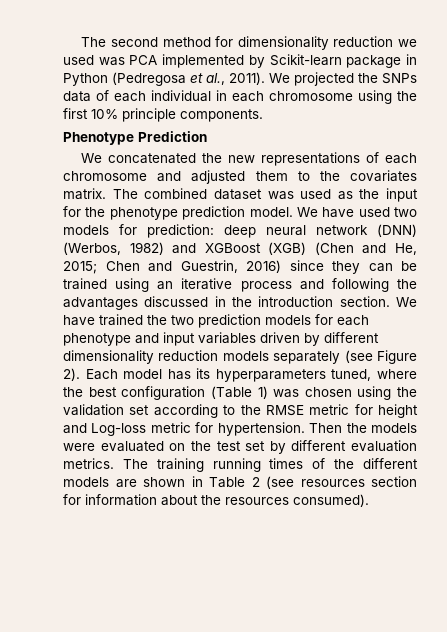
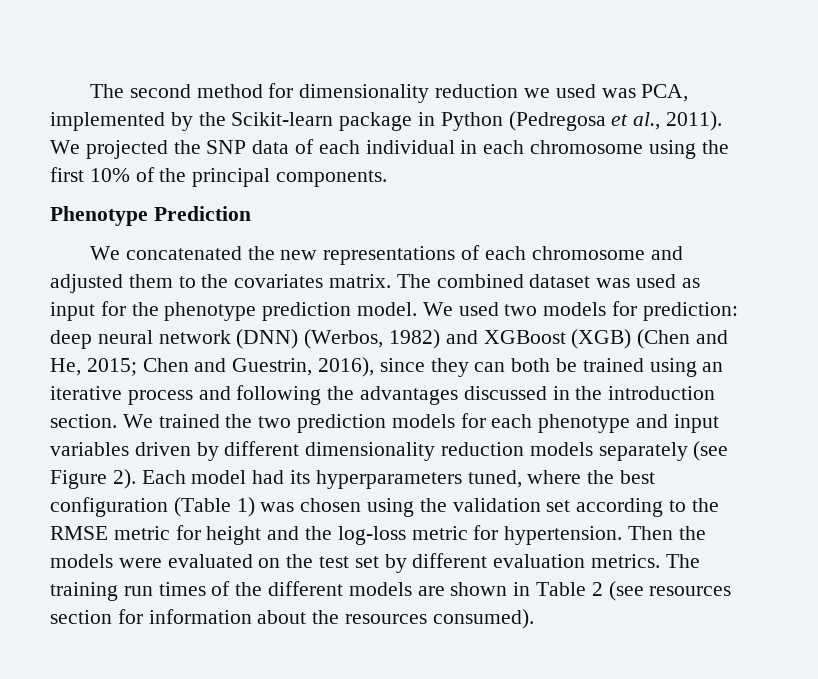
- The second method for dimensionality reduction we used was PCA implemented by Scikit-learn package in Python (Pedregosa et al., 2011).
+ The second method for dimensionality reduction we used was PCA, implemented by the Scikit-learn package in Python (Pedregosa et al., 2011).
- We projected the SNPs data of each individual in each chromosome using the first 10% principle components.
+ We projected the SNP data of each individual in each chromosome using the first 10% of the principal components.
- The combined dataset was used as the input for the phenotype prediction model.
+ The combined dataset was used as input for the phenotype prediction model.
- We have used two models for prediction: deep neural network (DNN) (Werbos, 1982) and XGBoost (XGB) (Chen and He, 2015; Chen and Guestrin, 2016) since they can be trained using an iterative process and following the advantages discussed in the introduction section.
+ We used two models for prediction: deep neural network (DNN) (Werbos, 1982) and XGBoost (XGB) (Chen and He, 2015; Chen and Guestrin, 2016), since they can both be trained using an iterative process and following the advantages discussed in the introduction section.
- We have trained the two prediction models for each phenotype and input variables driven by different dimensionality reduction models separately (see Figure 2).
+ We trained the two prediction models for each phenotype and input variables driven by different dimensionality reduction models separately (see Figure 2).
- Each model has its hyperparameters tuned, where the best configuration (Table 1) was chosen using the validation set according to the RMSE metric for height and Log-loss metric for hypertension.
+ Each model had its hyperparameters tuned, where the best configuration (Table 1) was chosen using the validation set according to the RMSE metric for height and the log-loss metric for hypertension.
- The training running times of the different models are shown in Table 2 (see resources section for information about the resources consumed).
+ The training run times of the different models are shown in Table 2 (see resources section for information about the resources consumed).

